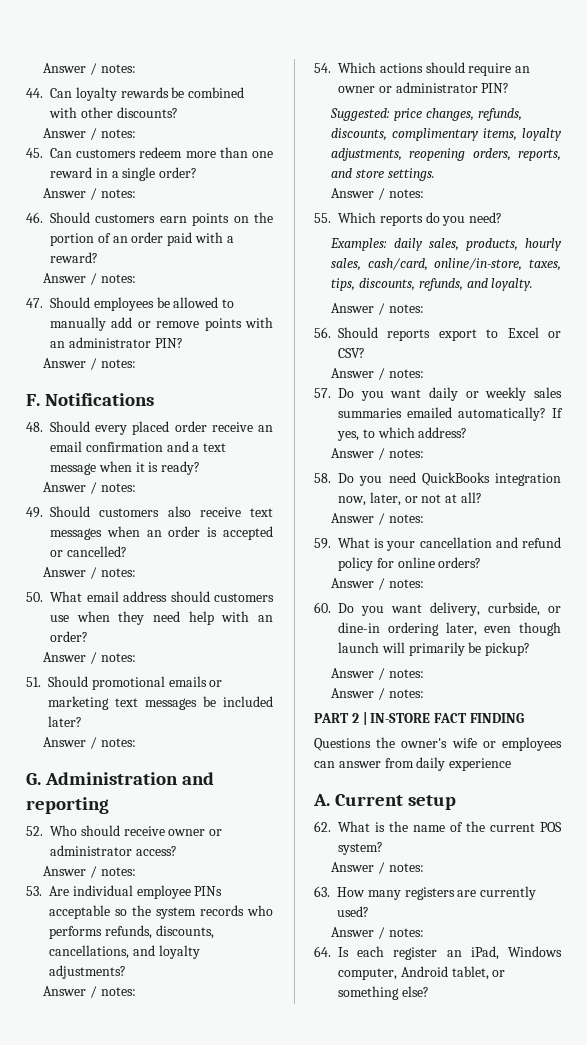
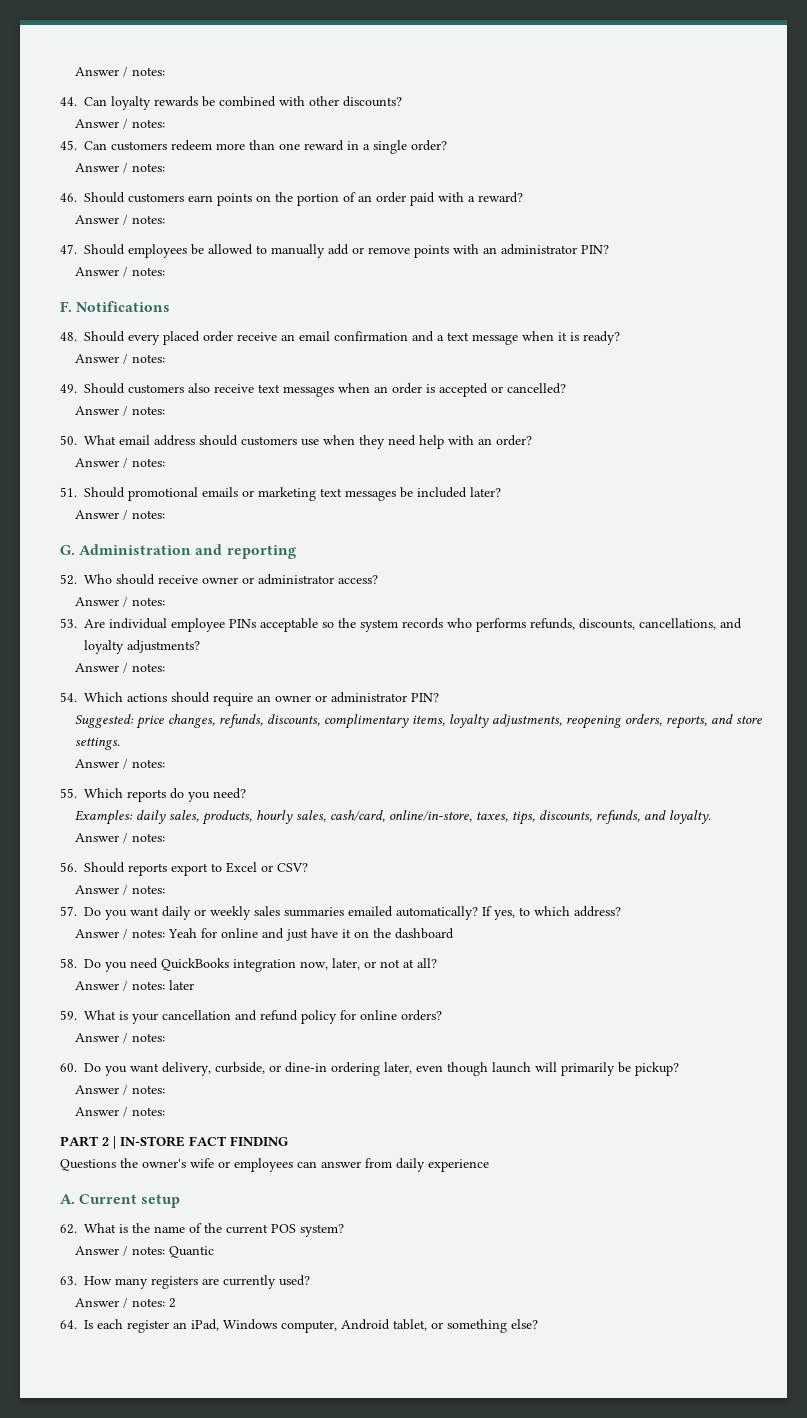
  If yes, to which address?
- Answer / notes:
+ Answer / notes: Yeah for online and just have it on the dashboard
  58. Do you need QuickBooks integration now, later, or not at all?
- Answer / notes:
+ Answer / notes: later
  62. What is the name of the current POS system?
- Answer / notes:
+ Answer / notes: Quantic
  63. How many registers are currently used?
- Answer / notes:
+ Answer / notes: 2

